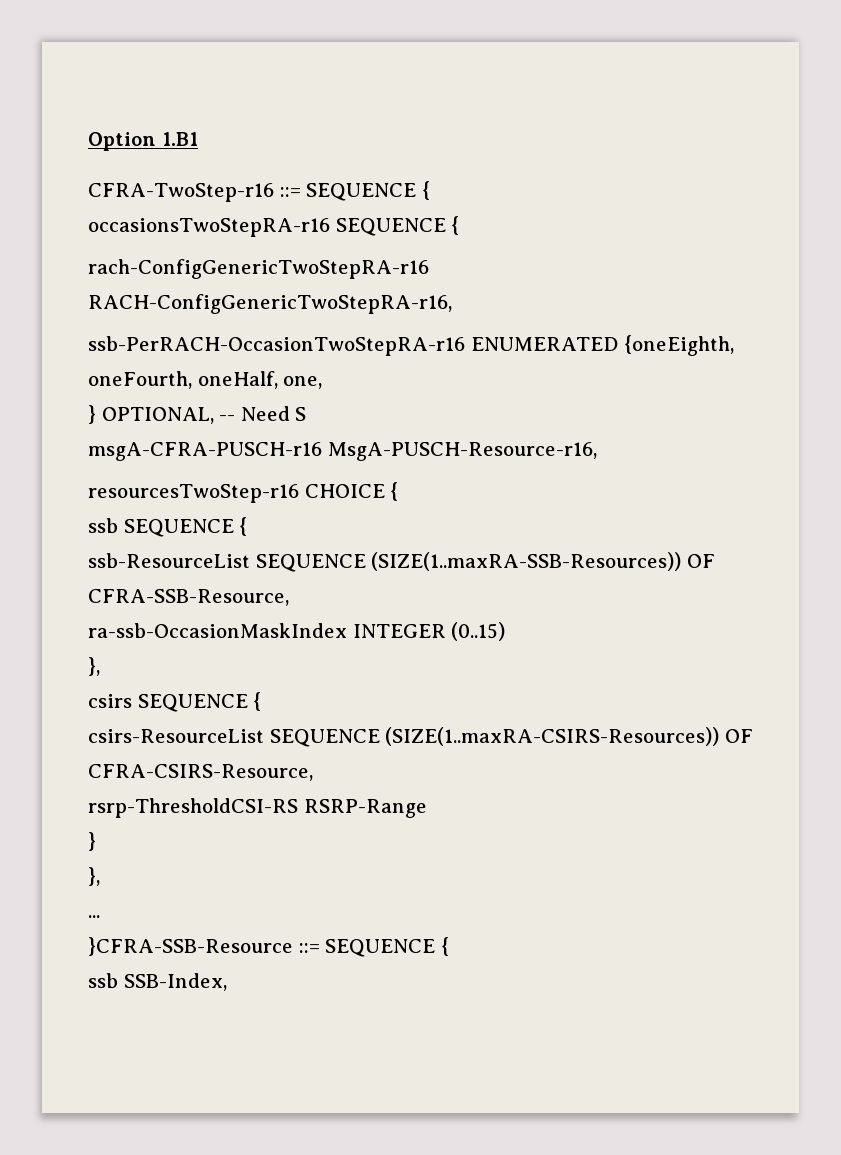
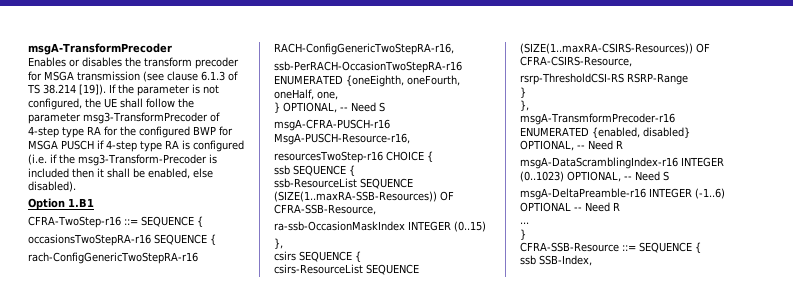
+ msgA-TransformPrecoder
+ Enables or disables the transform precoder for MSGA transmission (see clause 6.1.3 of TS 38.214 [19]). If the parameter is not configured, the UE shall follow the parameter msg3-TransformPrecoder of 4-step type RA for the configured BWP for MSGA PUSCH if 4-step type RA is configured (i.e. if the msg3-Transform-Precoder is included then it shall be enabled, else disabled).
+ msgA-TransmformPrecoder-r16 ENUMERATED {enabled, disabled} OPTIONAL, -- Need R
+ msgA-DataScramblingIndex-r16 INTEGER (0..1023) OPTIONAL, -- Need S
+ msgA-DeltaPreamble-r16 INTEGER (-1..6) OPTIONAL -- Need R
  ...
- }CFRA-SSB-Resource ::= SEQUENCE {
+ }
+ CFRA-SSB-Resource ::= SEQUENCE {

